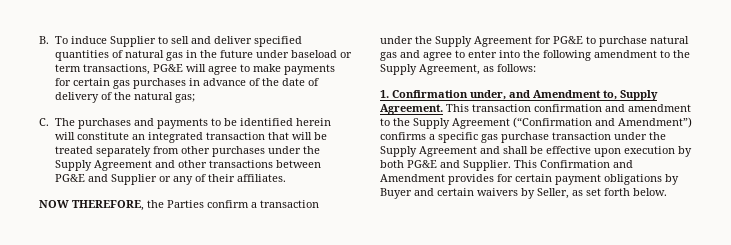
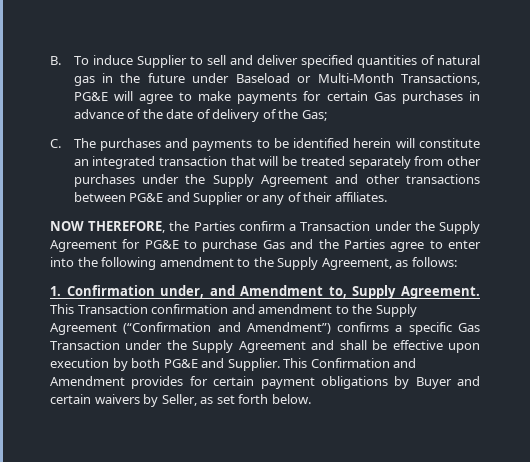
- B. To induce Supplier to sell and deliver specified quantities of natural gas in the future under baseload or term transactions, PG&E will agree to make payments for certain gas purchases in advance of the date of delivery of the natural gas;
+ B. To induce Supplier to sell and deliver specified quantities of natural gas in the future under Baseload or Multi-Month Transactions, PG&E will agree to make payments for certain Gas purchases in advance of the date of delivery of the Gas;
- NOW THEREFORE, the Parties confirm a transaction under the Supply Agreement for PG&E to purchase natural gas and agree to enter into the following amendment to the Supply Agreement, as follows:
+ NOW THEREFORE, the Parties confirm a Transaction under the Supply Agreement for PG&E to purchase Gas and the Parties agree to enter into the following amendment to the Supply Agreement, as follows:
- This transaction confirmation and amendment to the Supply Agreement (“Confirmation and Amendment”) confirms a specific gas purchase transaction under the Supply Agreement and shall be effective upon execution by both PG&E and Supplier.
+ This Transaction confirmation and amendment to the Supply Agreement (“Confirmation and Amendment”) confirms a specific Gas Transaction under the Supply Agreement and shall be effective upon execution by both PG&E and Supplier.

